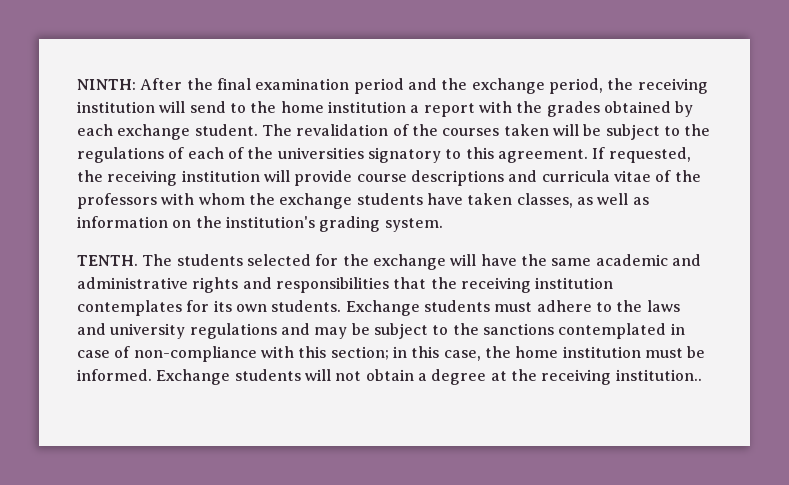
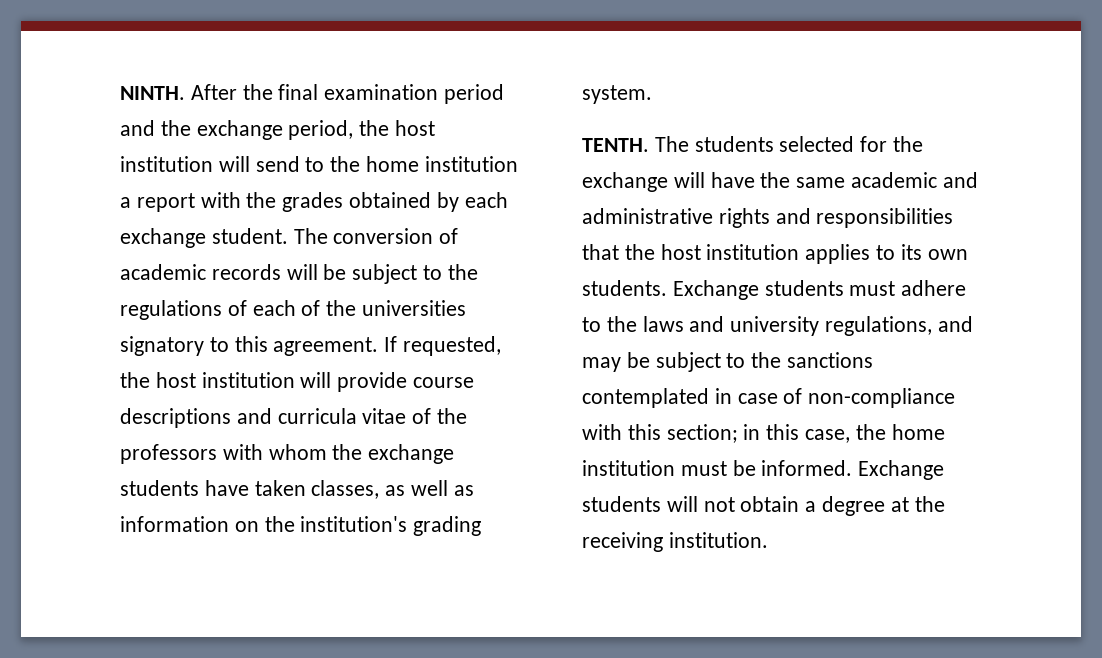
- NINTH: After the final examination period and the exchange period, the receiving institution will send to the home institution a report with the grades obtained by each exchange student.
+ NINTH. After the final examination period and the exchange period, the host institution will send to the home institution a report with the grades obtained by each exchange student.
- The revalidation of the courses taken will be subject to the regulations of each of the universities signatory to this agreement.
+ The conversion of academic records will be subject to the regulations of each of the universities signatory to this agreement.
- If requested, the receiving institution will provide course descriptions and curricula vitae of the professors with whom the exchange students have taken classes, as well as information on the institution's grading system.
+ If requested, the host institution will provide course descriptions and curricula vitae of the professors with whom the exchange students have taken classes, as well as information on the institution's grading system.
- The students selected for the exchange will have the same academic and administrative rights and responsibilities that the receiving institution contemplates for its own students.
+ The students selected for the exchange will have the same academic and administrative rights and responsibilities that the host institution applies to its own students.
- Exchange students must adhere to the laws and university regulations and may be subject to the sanctions contemplated in case of non-compliance with this section; in this case, the home institution must be informed.
+ Exchange students must adhere to the laws and university regulations, and may be subject to the sanctions contemplated in case of non-compliance with this section; in this case, the home institution must be informed.
- Exchange students will not obtain a degree at the receiving institution..
+ Exchange students will not obtain a degree at the receiving institution.

